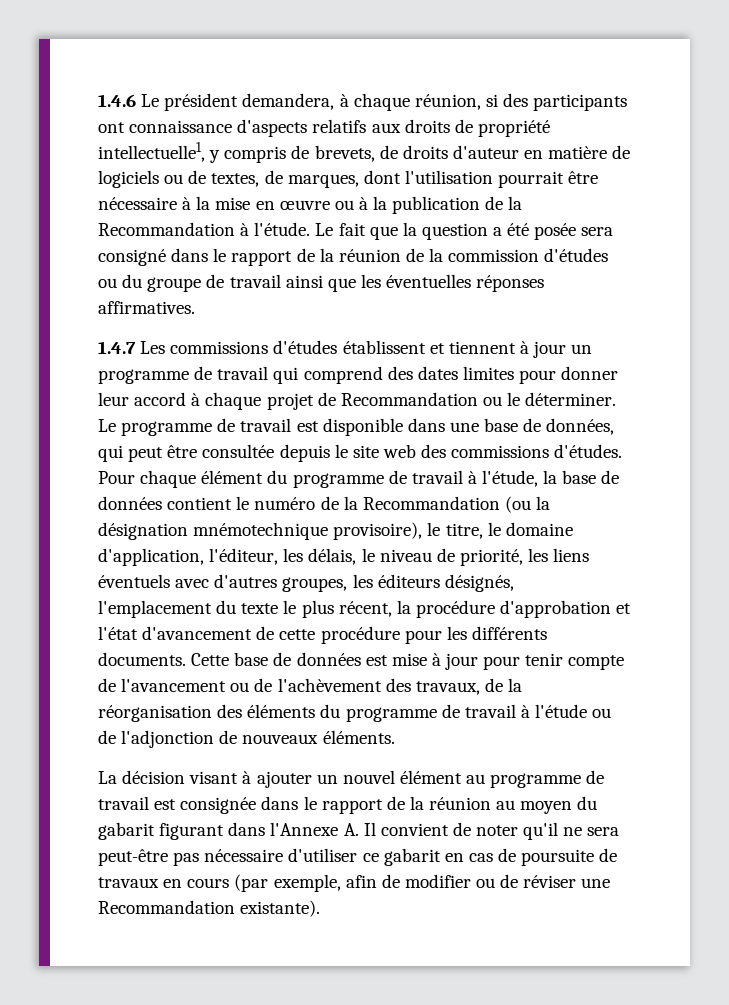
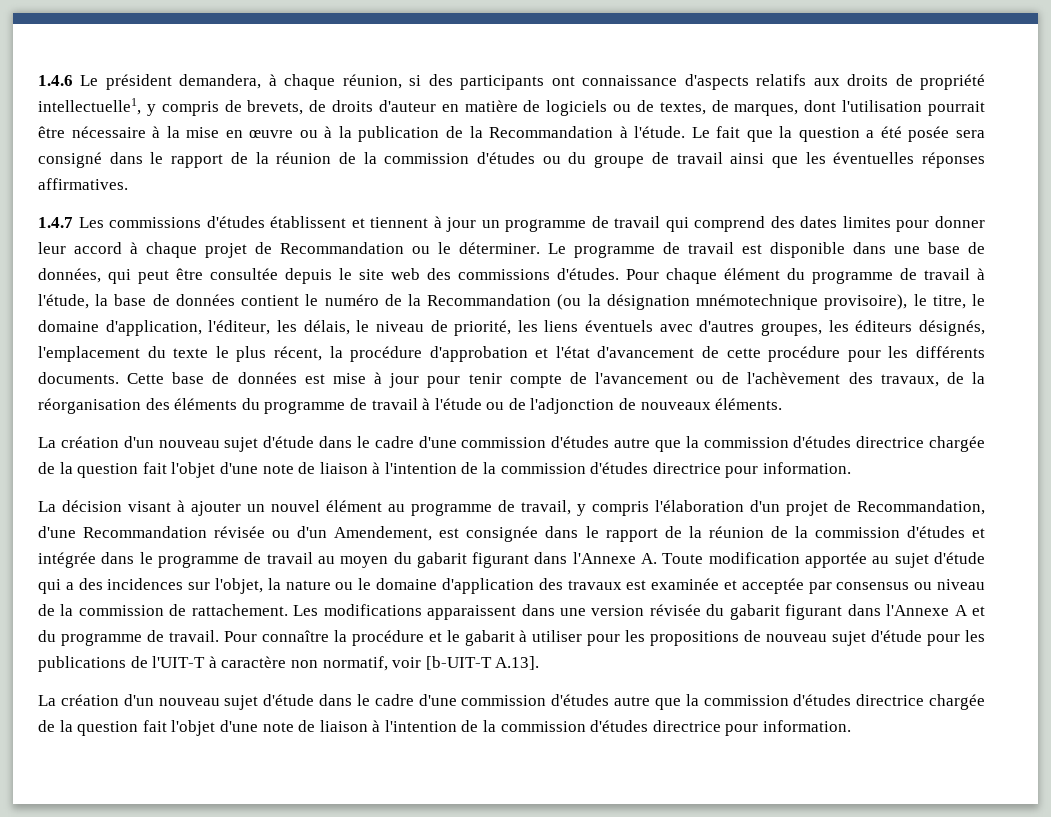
  Cette base de données est mise à jour pour tenir compte de l'avancement ou de l'achèvement des travaux, de la réorganisation des éléments du programme de travail à l'étude ou de l'adjonction de nouveaux éléments.
+ La création d'un nouveau sujet d'étude dans le cadre d'une commission d'études autre que la commission d'études directrice chargée de la question fait l'objet d'une note de liaison à l'intention de la commission d'études directrice pour information.
- La décision visant à ajouter un nouvel élément au programme de travail est consignée dans le rapport de la réunion au moyen du gabarit figurant dans l'Annexe A. Il convient de noter qu'il ne sera peut-être pas nécessaire d'utiliser ce gabarit en cas de poursuite de travaux en cours (par exemple, afin de modifier ou de réviser une Recommandation existante).
+ La décision visant à ajouter un nouvel élément au programme de travail, y compris l'élaboration d'un projet de Recommandation, d'une Recommandation révisée ou d'un Amendement, est consignée dans le rapport de la réunion de la commission d'études et intégrée dans le programme de travail au moyen du gabarit figurant dans l'Annexe A. Toute modification apportée au sujet d'étude qui a des incidences sur l'objet, la nature ou le domaine d'application des travaux est examinée et acceptée par consensus ou niveau de la commission de rattachement. Les modifications apparaissent dans une version révisée du gabarit figurant dans l'Annexe A et du programme de travail. Pour connaître la procédure et le gabarit à utiliser pour les propositions de nouveau sujet d'étude pour les publications de l'UIT-T à caractère non normatif, voir [b-UIT-T A.13].
+ La création d'un nouveau sujet d'étude dans le cadre d'une commission d'études autre que la commission d'études directrice chargée de la question fait l'objet d'une note de liaison à l'intention de la commission d'études directrice pour information.

